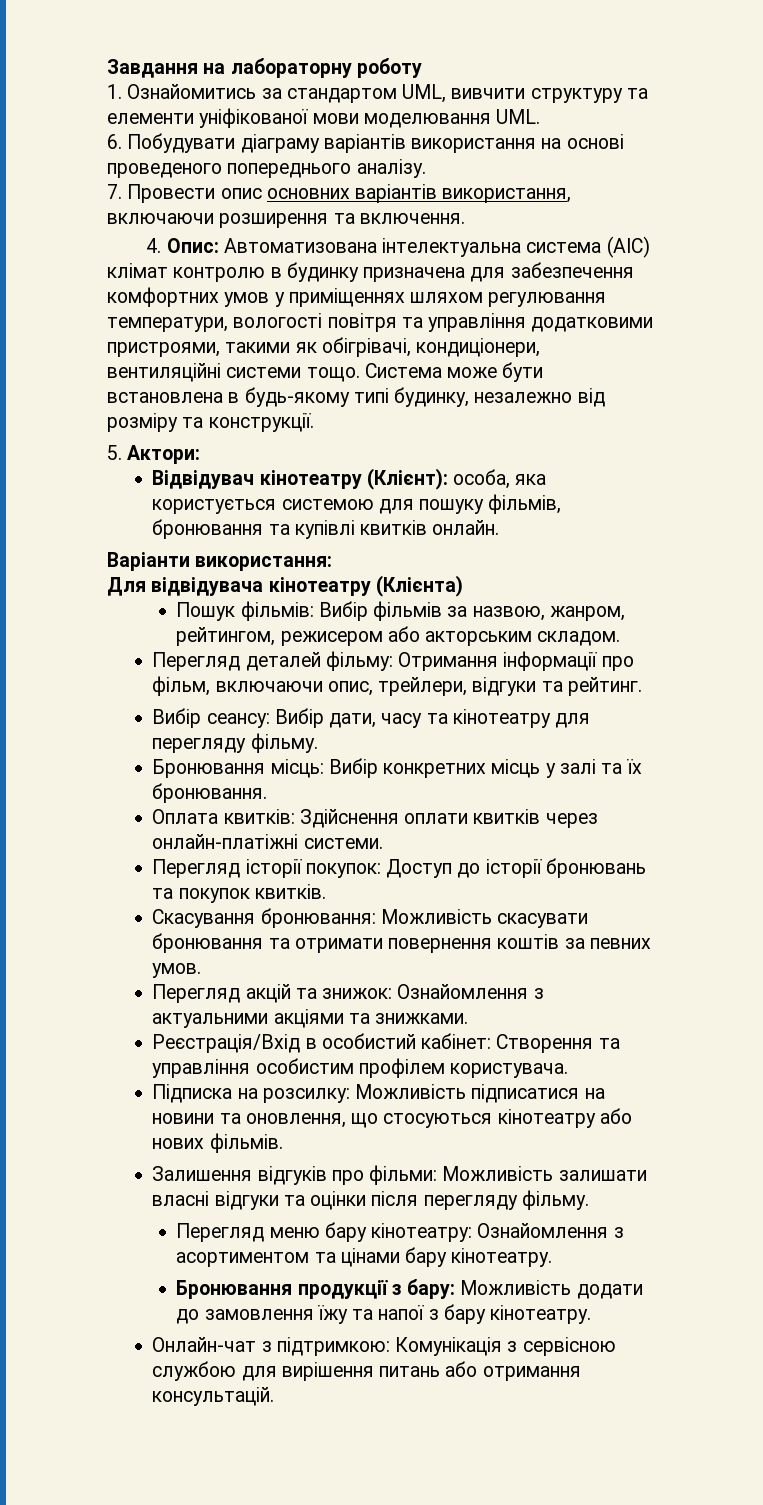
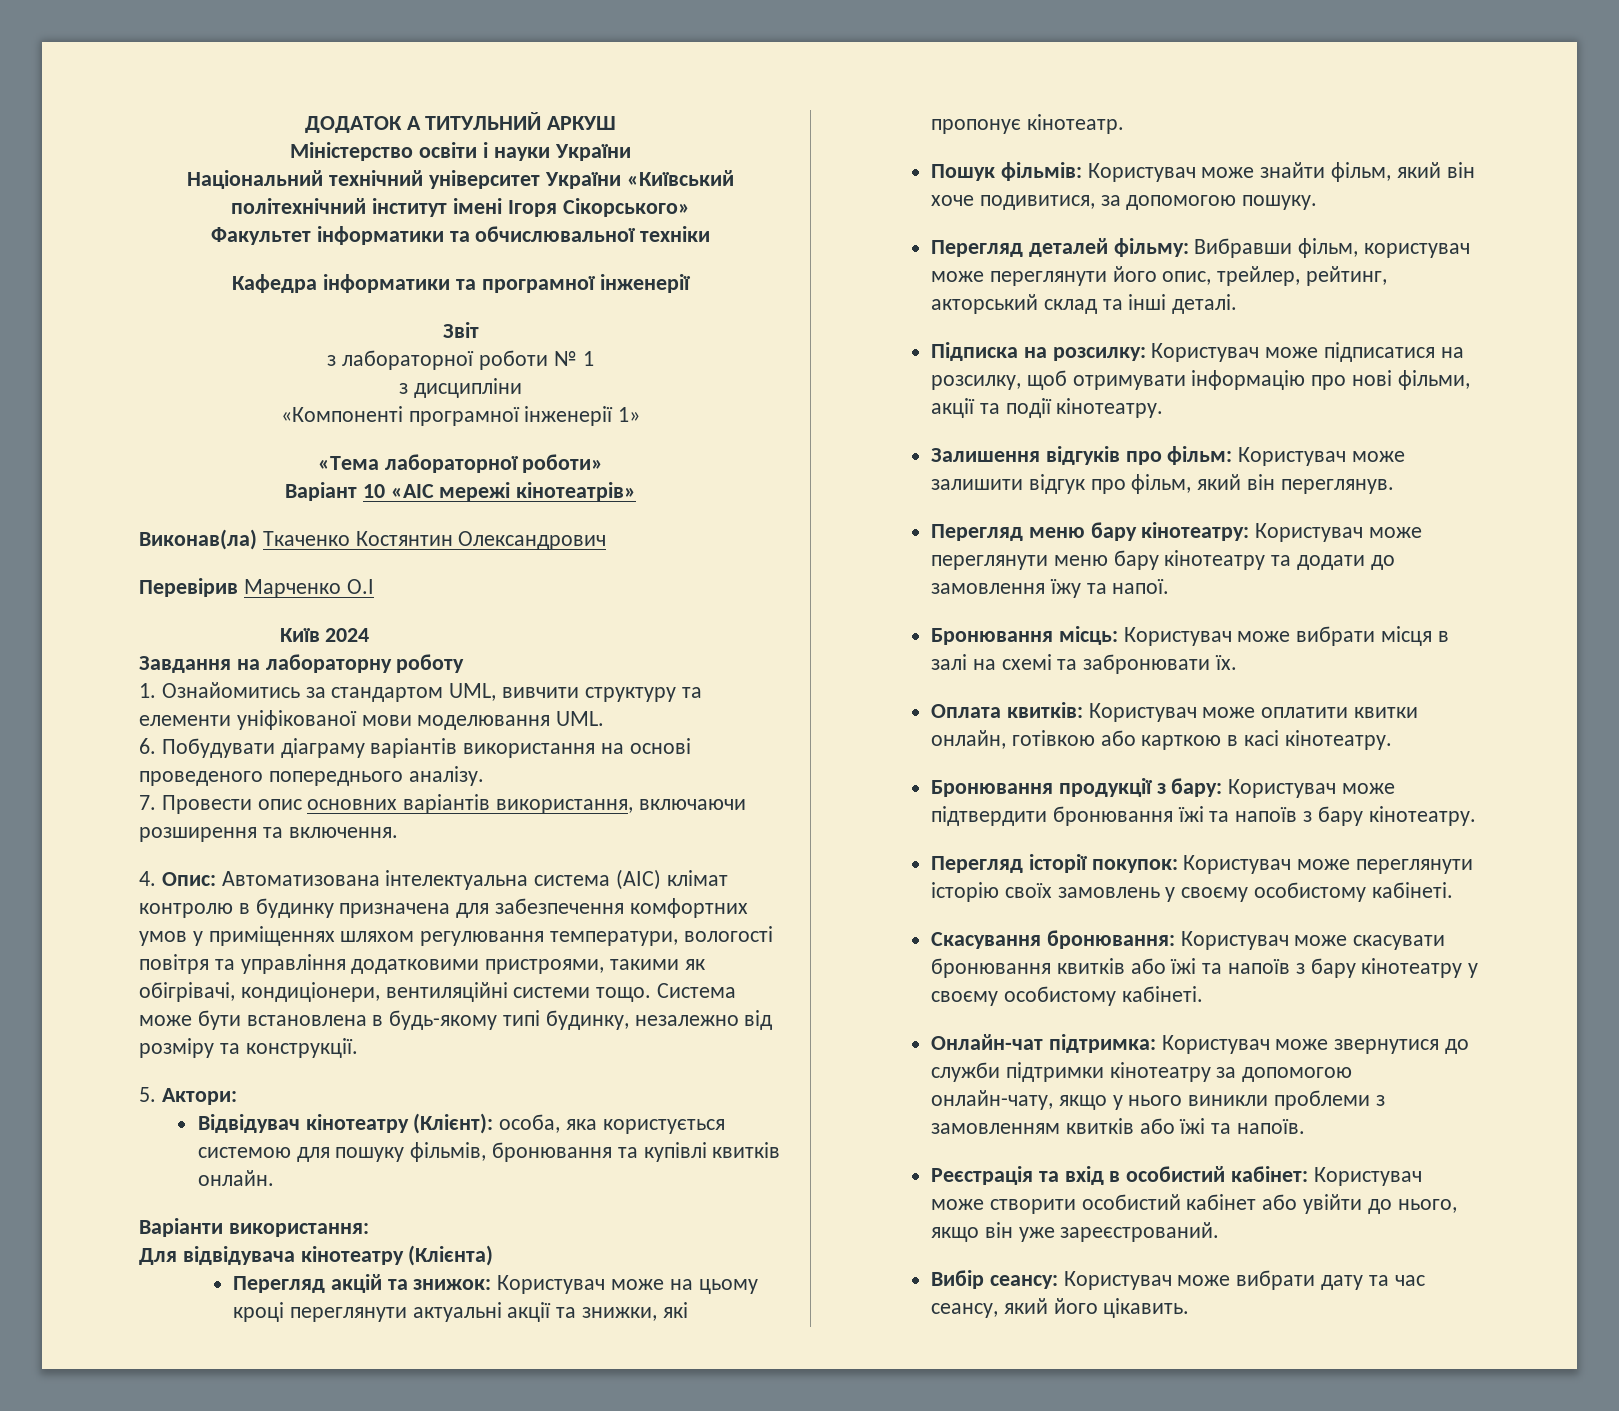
+ ДОДАТОК А ТИТУЛЬНИЙ АРКУШ
+ Міністерство освіти і науки України
+ Національний технічний університет України «Київський політехнічний інститут імені Ігоря Сікорського»
+ Факультет інформатики та обчислювальної техніки
+ Кафедра інформатики та програмної інженерії
+ Звіт
+ з лабораторної роботи № 1
+ з дисципліни
+ «Компоненті програмної інженерії 1»
+ «Тема лабораторної роботи»
+ Варіант 10 «АІС мережі кінотеатрів»
+ Виконав(ла) Ткаченко Костянтин Олександрович
+ Перевірив Марченко О.І
+ Київ 2024
- Пошук фільмів: Вибір фільмів за назвою, жанром, рейтингом, режисером або акторським складом.
- Перегляд деталей фільму: Отримання інформації про фільм, включаючи опис, трейлери, відгуки та рейтинг.
- Вибір сеансу: Вибір дати, часу та кінотеатру для перегляду фільму.
- Бронювання місць: Вибір конкретних місць у залі та їх бронювання.
- Оплата квитків: Здійснення оплати квитків через онлайн-платіжні системи.
- Перегляд історії покупок: Доступ до історії бронювань та покупок квитків.
- Скасування бронювання: Можливість скасувати бронювання та отримати повернення коштів за певних умов.
- Перегляд акцій та знижок: Ознайомлення з актуальними акціями та знижками.
- Реєстрація/Вхід в особистий кабінет: Створення та управління особистим профілем користувача.
- Підписка на розсилку: Можливість підписатися на новини та оновлення, що стосуються кінотеатру або нових фільмів.
- Залишення відгуків про фільми: Можливість залишати власні відгуки та оцінки після перегляду фільму.
- Перегляд меню бару кінотеатру: Ознайомлення з асортиментом та цінами бару кінотеатру.
+ Перегляд акцій та знижок: Користувач може на цьому кроці переглянути актуальні акції та знижки, які пропонує кінотеатр.
+ Пошук фільмів: Користувач може знайти фільм, який він хоче подивитися, за допомогою пошуку.
+ Перегляд деталей фільму: Вибравши фільм, користувач може переглянути його опис, трейлер, рейтинг, акторський склад та інші деталі.
+ Підписка на розсилку: Користувач може підписатися на розсилку, щоб отримувати інформацію про нові фільми, акції та події кінотеатру.
+ Залишення відгуків про фільм: Користувач може залишити відгук про фільм, який він переглянув.
+ Перегляд меню бару кінотеатру: Користувач може переглянути меню бару кінотеатру та додати до замовлення їжу та напої.
+ Бронювання місць: Користувач може вибрати місця в залі на схемі та забронювати їх.
+ Оплата квитків: Користувач може оплатити квитки онлайн, готівкою або карткою в касі кінотеатру.
- Бронювання продукції з бару: Можливість додати до замовлення їжу та напої з бару кінотеатру.
- Онлайн-чат з підтримкою: Комунікація з сервісною службою для вирішення питань або отримання консультацій.
+ Бронювання продукції з бару: Користувач може підтвердити бронювання їжі та напоїв з бару кінотеатру.
+ Перегляд історії покупок: Користувач може переглянути історію своїх замовлень у своєму особистому кабінеті.
+ Скасування бронювання: Користувач може скасувати бронювання квитків або їжі та напоїв з бару кінотеатру у своєму особистому кабінеті.
+ Онлайн-чат підтримка: Користувач може звернутися до служби підтримки кінотеатру за допомогою онлайн-чату, якщо у нього виникли проблеми з замовленням квитків або їжі та напоїв.
+ Реєстрація та вхід в особистий кабінет: Користувач може створити особистий кабінет або увійти до нього, якщо він уже зареєстрований.
+ Вибір сеансу: Користувач може вибрати дату та час сеансу, який його цікавить.

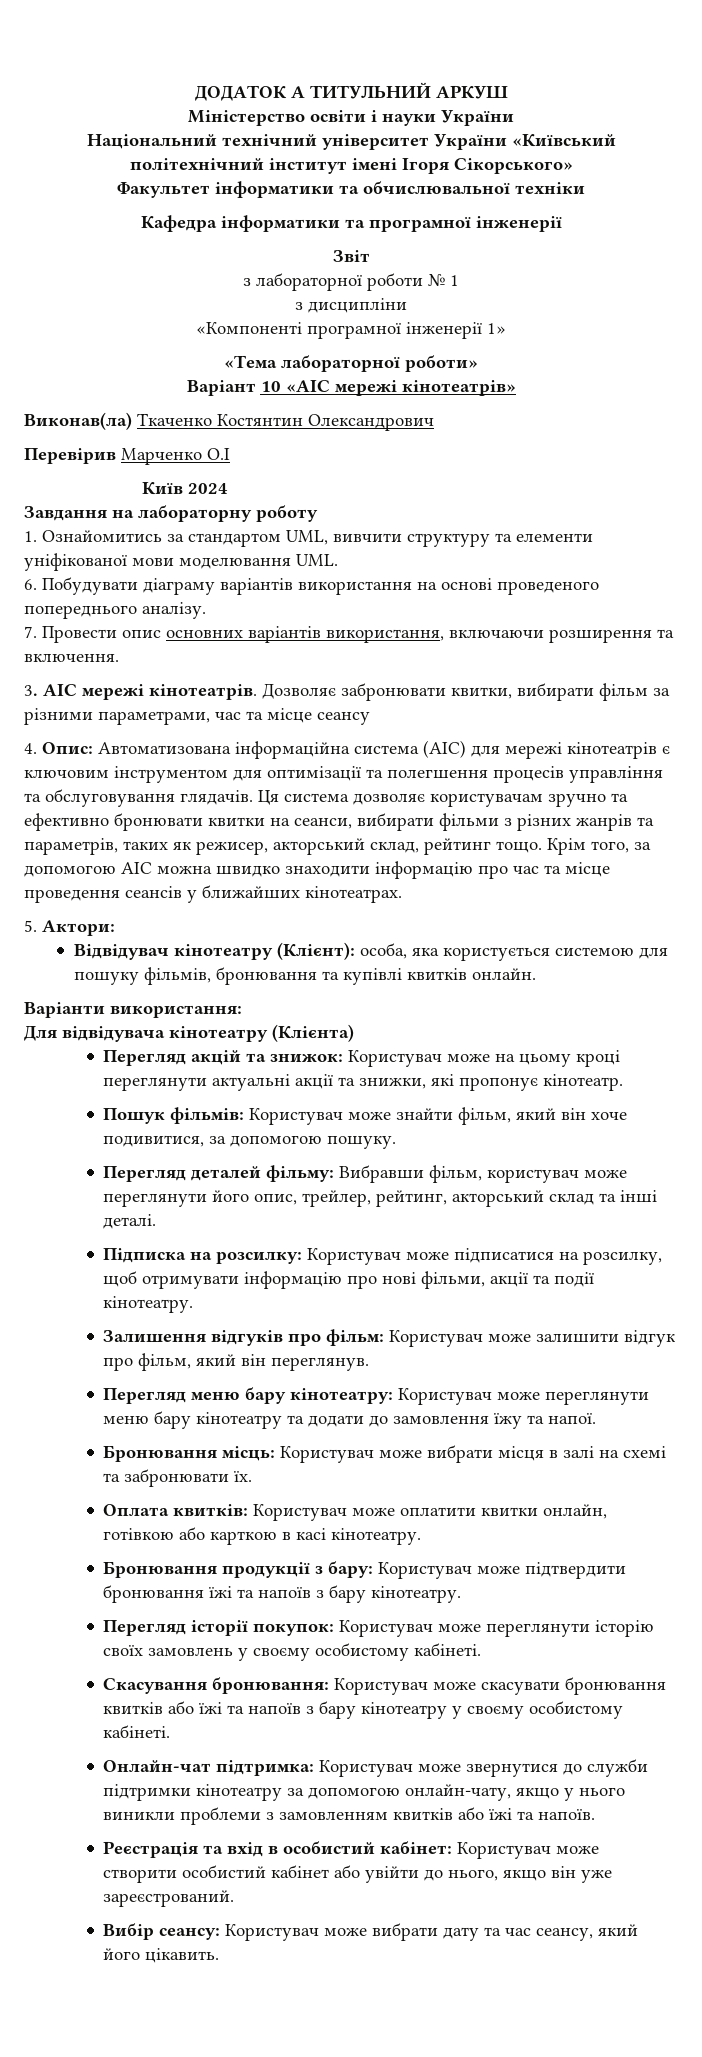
+ 3. АІС мережі кінотеатрів. Дозволяє забронювати квитки, вибирати фільм за різними параметрами, час та місце сеансу
- 4. Опис: Автоматизована інтелектуальна система (АІС) клімат контролю в будинку призначена для забезпечення комфортних умов у приміщеннях шляхом регулювання температури, вологості повітря та управління додатковими пристроями, такими як обігрівачі, кондиціонери, вентиляційні системи тощо. Система може бути встановлена в будь-якому типі будинку, незалежно від розміру та конструкції.
+ 4. Опис: Автоматизована інформаційна система (АІС) для мережі кінотеатрів є ключовим інструментом для оптимізації та полегшення процесів управління та обслуговування глядачів. Ця система дозволяє користувачам зручно та ефективно бронювати квитки на сеанси, вибирати фільми з різних жанрів та параметрів, таких як режисер, акторський склад, рейтинг тощо. Крім того, за допомогою АІС можна швидко знаходити інформацію про час та місце проведення сеансів у ближайших кінотеатрах.

